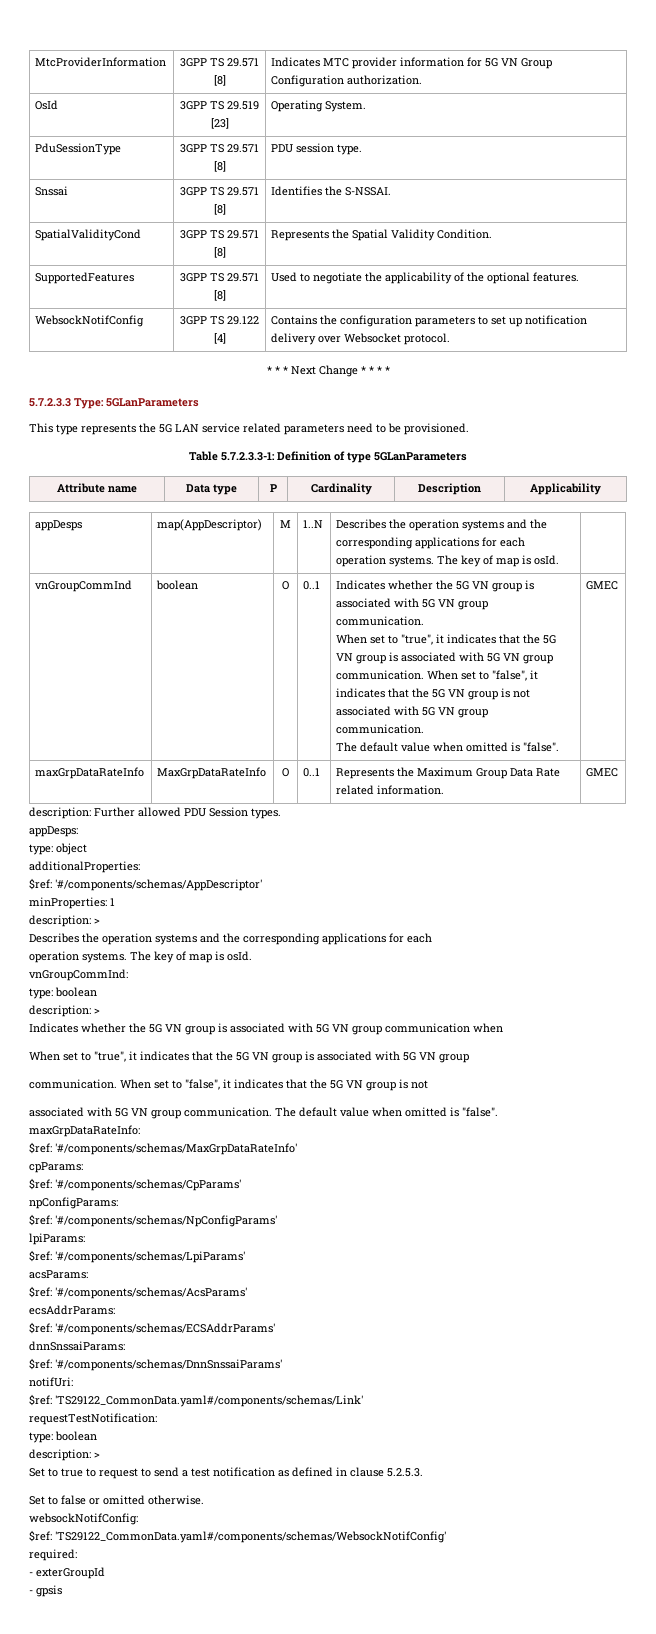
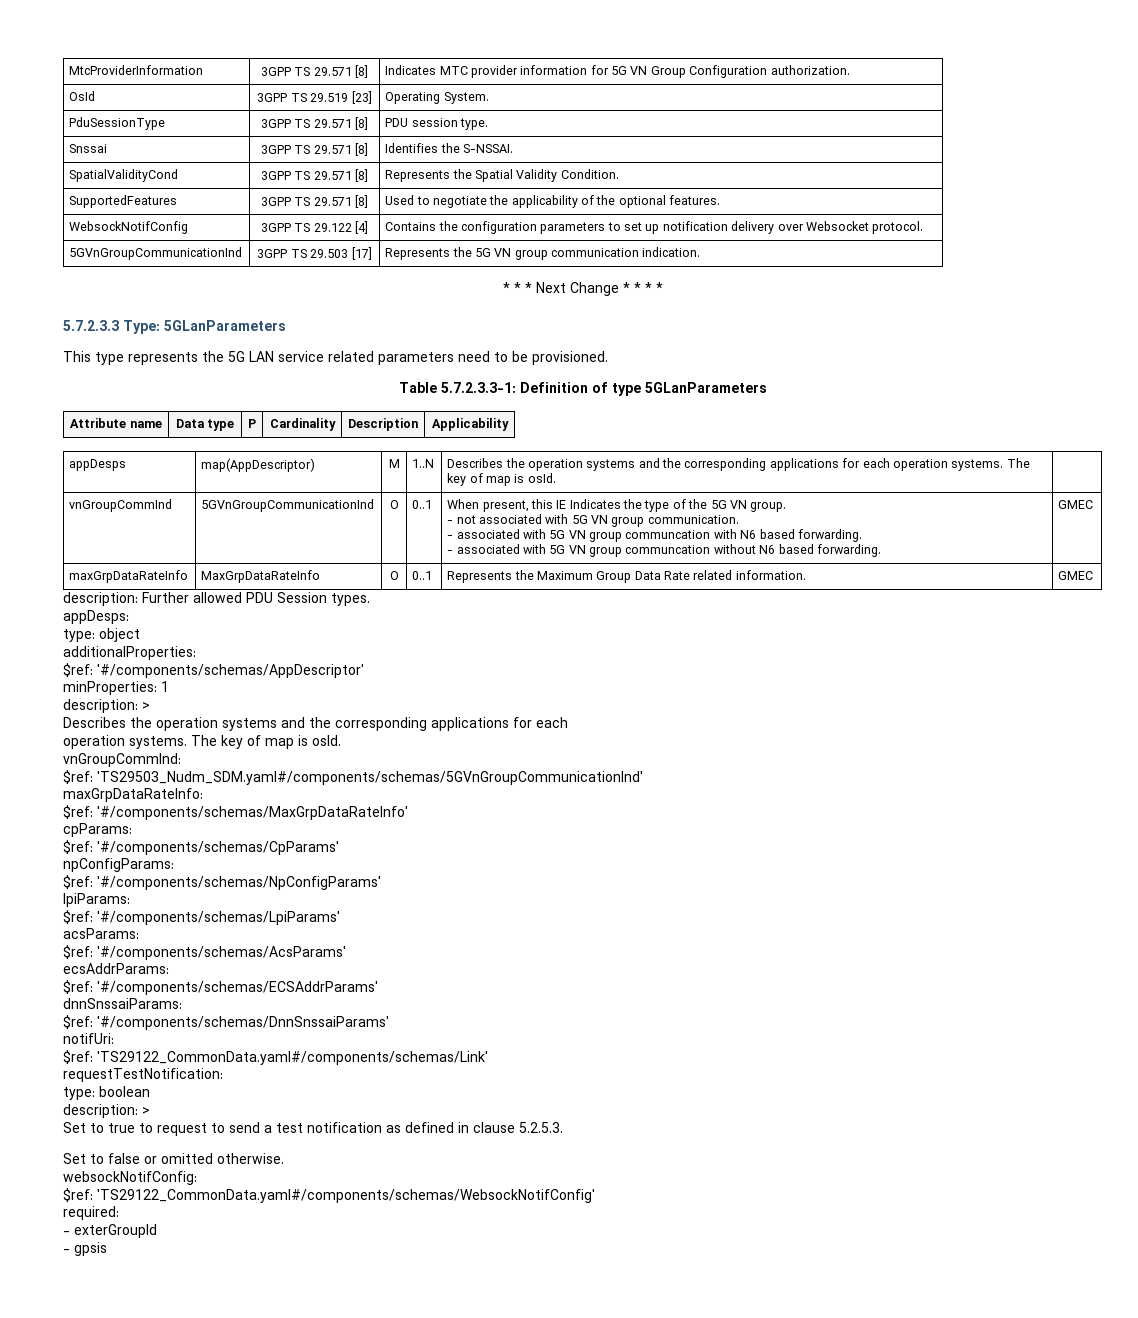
+ 5GVnGroupCommunicationInd | 3GPP TS 29.503 [17] | Represents the 5G VN group communication indication.
- boolean | O | 0..1 | Indicates whether the 5G VN group is associated with 5G VN group communication.
- When set to "true", it indicates that the 5G VN group is associated with 5G VN group communication. When set to "false", it indicates that the 5G VN group is not associated with 5G VN group communication.
- The default value when omitted is "false".
+ 5GVnGroupCommunicationInd | O | 0..1 | When present, this IE Indicates the type of the 5G VN group.
+ - not associated with 5G VN group communication.
+ - associated with 5G VN group communcation with N6 based forwarding.
+ - associated with 5G VN group communcation without N6 based forwarding.
  vnGroupCommInd:
- type: boolean
- description: >
- Indicates whether the 5G VN group is associated with 5G VN group communication when
- When set to "true", it indicates that the 5G VN group is associated with 5G VN group
- communication. When set to "false", it indicates that the 5G VN group is not
- associated with 5G VN group communication. The default value when omitted is "false".
+ $ref: 'TS29503_Nudm_SDM.yaml#/components/schemas/5GVnGroupCommunicationInd'

